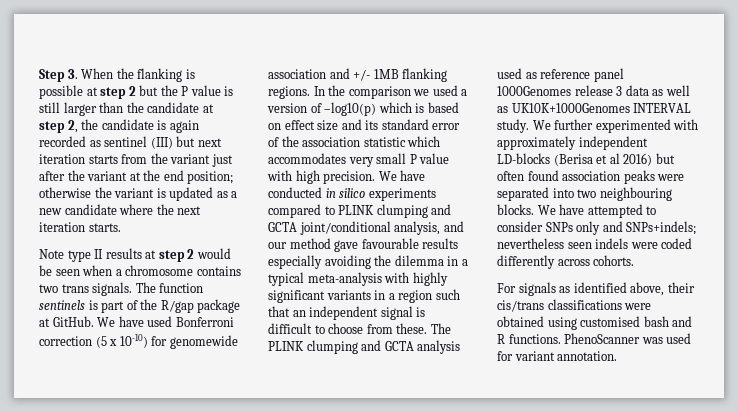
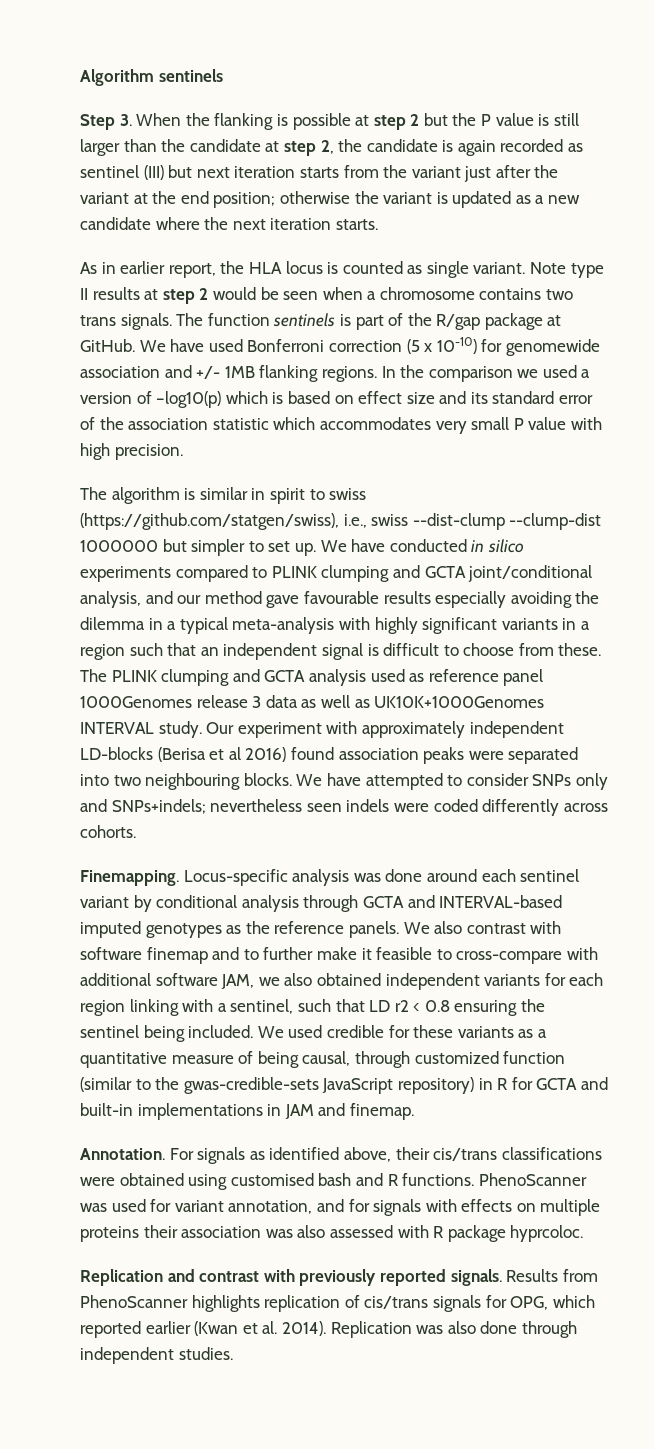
+ Algorithm sentinels
+ As in earlier report, the HLA locus is counted as single variant.
- In the comparison we used a version of –log10(p) which is based on effect size and its standard error of the association statistic which accommodates very small P value with high precision. We have conducted in silico experiments compared to PLINK clumping and GCTA joint/conditional analysis, and our method gave favourable results especially avoiding the dilemma in a typical meta-analysis with highly significant variants in a region such that an independent signal is difficult to choose from these.
+ In the comparison we used a version of –log10(p) which is based on effect size and its standard error of the association statistic which accommodates very small P value with high precision.
+ The algorithm is similar in spirit to swiss (https://github.com/statgen/swiss), i.e., swiss --dist-clump --clump-dist 1000000 but simpler to set up. We have conducted in silico experiments compared to PLINK clumping and GCTA joint/conditional analysis, and our method gave favourable results especially avoiding the dilemma in a typical meta-analysis with highly significant variants in a region such that an independent signal is difficult to choose from these.
- We further experimented with approximately independent LD-blocks (Berisa et al 2016) but often found association peaks were separated into two neighbouring blocks.
+ Our experiment with approximately independent LD-blocks (Berisa et al 2016) found association peaks were separated into two neighbouring blocks.
+ Finemapping. Locus-specific analysis was done around each sentinel variant by conditional analysis through GCTA and INTERVAL-based imputed genotypes as the reference panels. We also contrast with software finemap and to further make it feasible to cross-compare with additional software JAM, we also obtained independent variants for each region linking with a sentinel, such that LD r2 < 0.8 ensuring the sentinel being included. We used credible for these variants as a quantitative measure of being causal, through customized function (similar to the gwas-credible-sets JavaScript repository) in R for GCTA and built-in implementations in JAM and finemap.
+ Annotation.
- PhenoScanner was used for variant annotation.
+ PhenoScanner was used for variant annotation, and for signals with effects on multiple proteins their association was also assessed with R package hyprcoloc.
+ Replication and contrast with previously reported signals. Results from PhenoScanner highlights replication of cis/trans signals for OPG, which reported earlier (Kwan et al. 2014). Replication was also done through independent studies.

